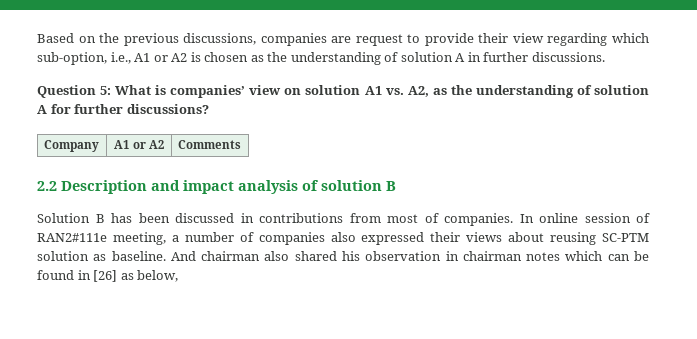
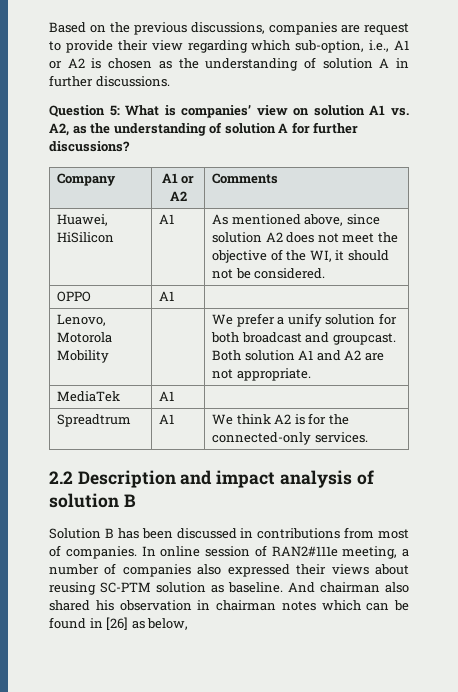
+ Huawei, HiSilicon | A1 | As mentioned above, since solution A2 does not meet the objective of the WI, it should not be considered.
+ OPPO | A1 |
+ Lenovo, Motorola Mobility | | We prefer a unify solution for both broadcast and groupcast. Both solution A1 and A2 are not appropriate.
+ MediaTek | A1 |
+ Spreadtrum | A1 | We think A2 is for the connected-only services.

